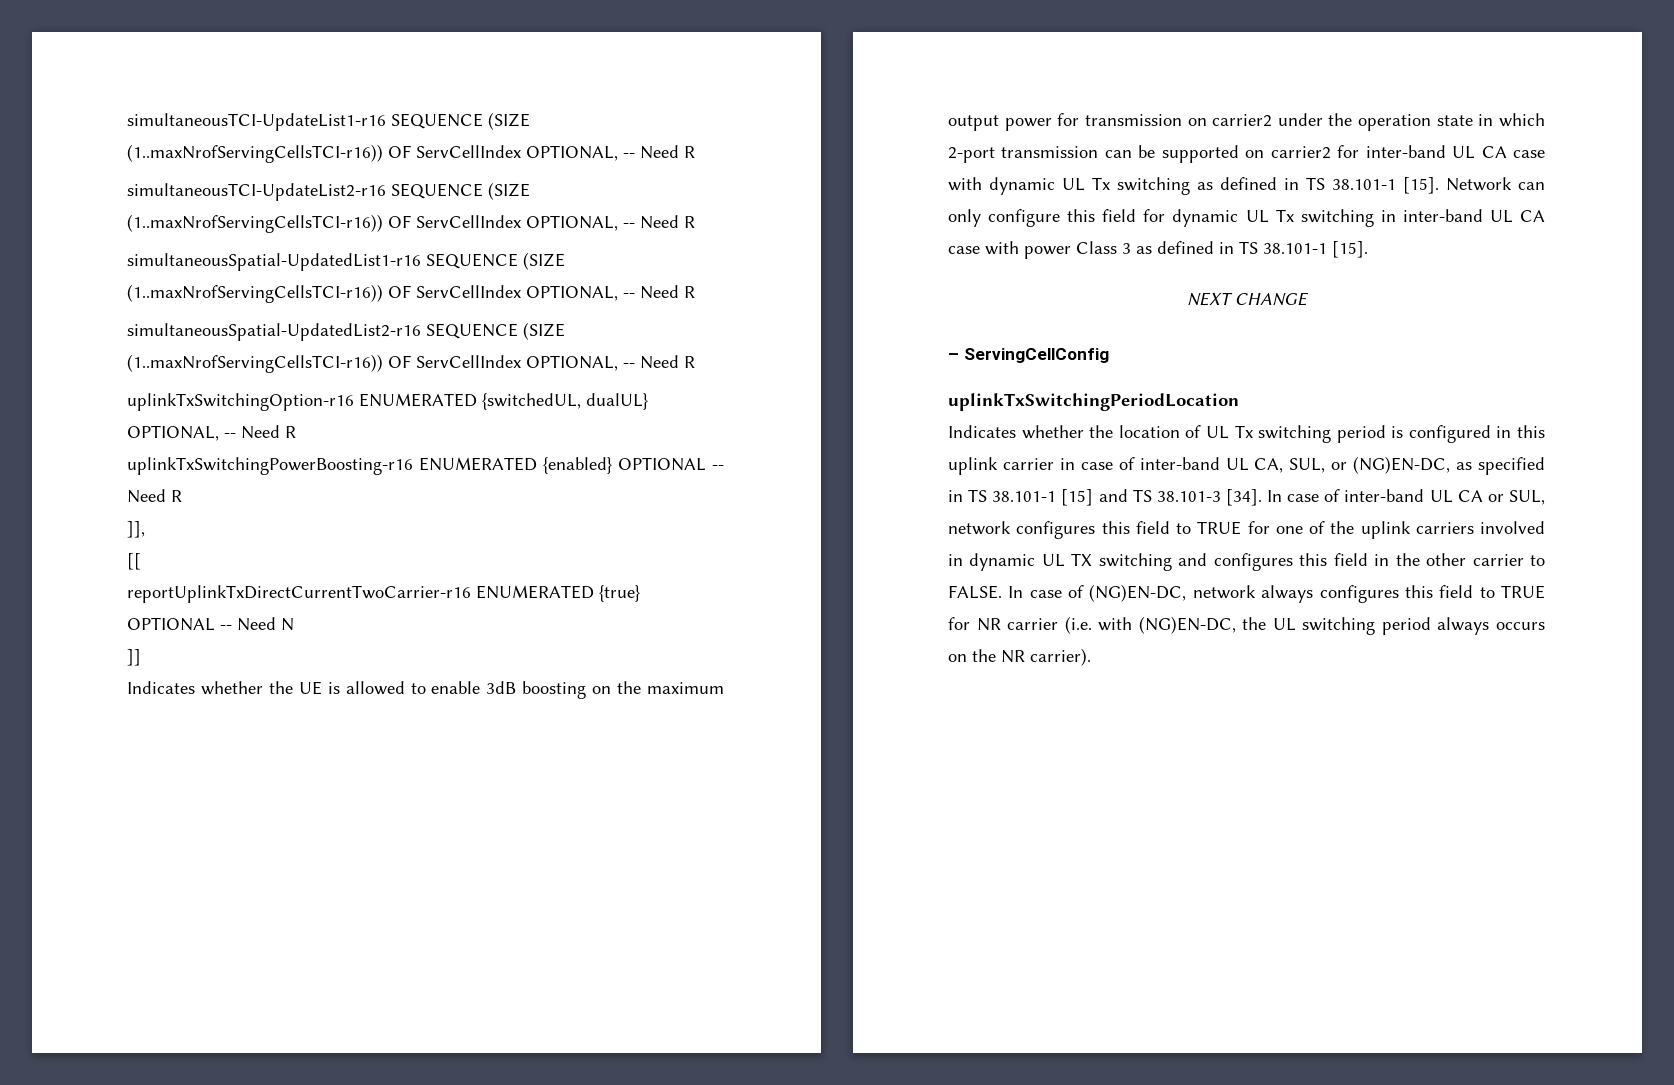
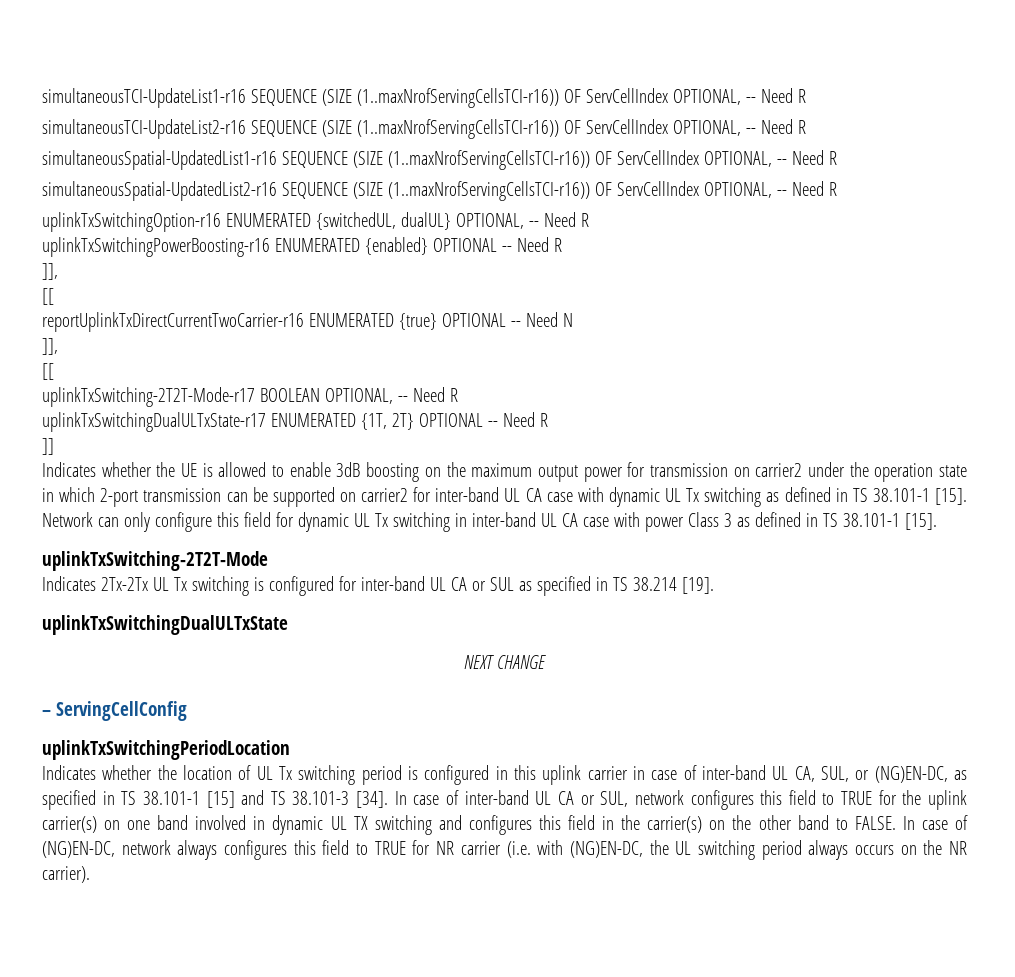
  reportUplinkTxDirectCurrentTwoCarrier-r16 ENUMERATED {true} OPTIONAL -- Need N
+ ]],
+ [[
+ uplinkTxSwitching-2T2T-Mode-r17 BOOLEAN OPTIONAL, -- Need R
+ uplinkTxSwitchingDualULTxState-r17 ENUMERATED {1T, 2T} OPTIONAL -- Need R
+ uplinkTxSwitching-2T2T-Mode
+ Indicates 2Tx-2Tx UL Tx switching is configured for inter-band UL CA or SUL as specified in TS 38.214 [19].
+ uplinkTxSwitchingDualULTxState
- In case of inter-band UL CA or SUL, network configures this field to TRUE for one of the uplink carriers involved in dynamic UL TX switching and configures this field in the other carrier to FALSE.
+ In case of inter-band UL CA or SUL, network configures this field to TRUE for the uplink carrier(s) on one band involved in dynamic UL TX switching and configures this field in the carrier(s) on the other band to FALSE.

